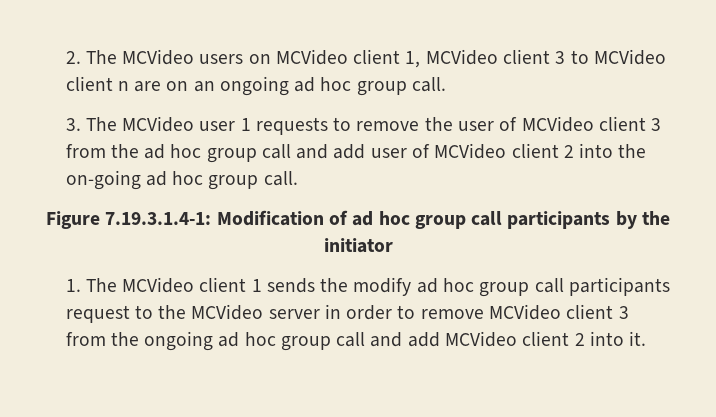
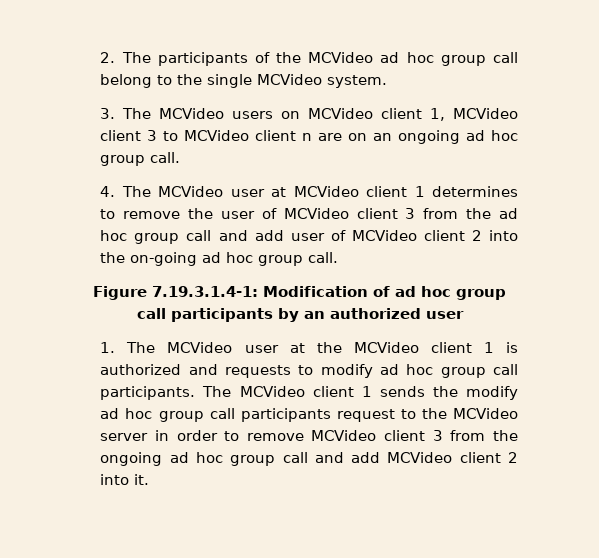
- 2. The MCVideo users on MCVideo client 1, MCVideo client 3 to MCVideo client n are on an ongoing ad hoc group call.
+ 2. The participants of the MCVideo ad hoc group call belong to the single MCVideo system.
+ 3. The MCVideo users on MCVideo client 1, MCVideo client 3 to MCVideo client n are on an ongoing ad hoc group call.
- 3. The MCVideo user 1 requests to remove the user of MCVideo client 3 from the ad hoc group call and add user of MCVideo client 2 into the on-going ad hoc group call.
+ 4. The MCVideo user at MCVideo client 1 determines to remove the user of MCVideo client 3 from the ad hoc group call and add user of MCVideo client 2 into the on-going ad hoc group call.
- Figure 7.19.3.1.4-1: Modification of ad hoc group call participants by the initiator
+ Figure 7.19.3.1.4-1: Modification of ad hoc group call participants by an authorized user
- 1. The MCVideo client 1 sends the modify ad hoc group call participants request to the MCVideo server in order to remove MCVideo client 3 from the ongoing ad hoc group call and add MCVideo client 2 into it.
+ 1. The MCVideo user at the MCVideo client 1 is authorized and requests to modify ad hoc group call participants. The MCVideo client 1 sends the modify ad hoc group call participants request to the MCVideo server in order to remove MCVideo client 3 from the ongoing ad hoc group call and add MCVideo client 2 into it.

